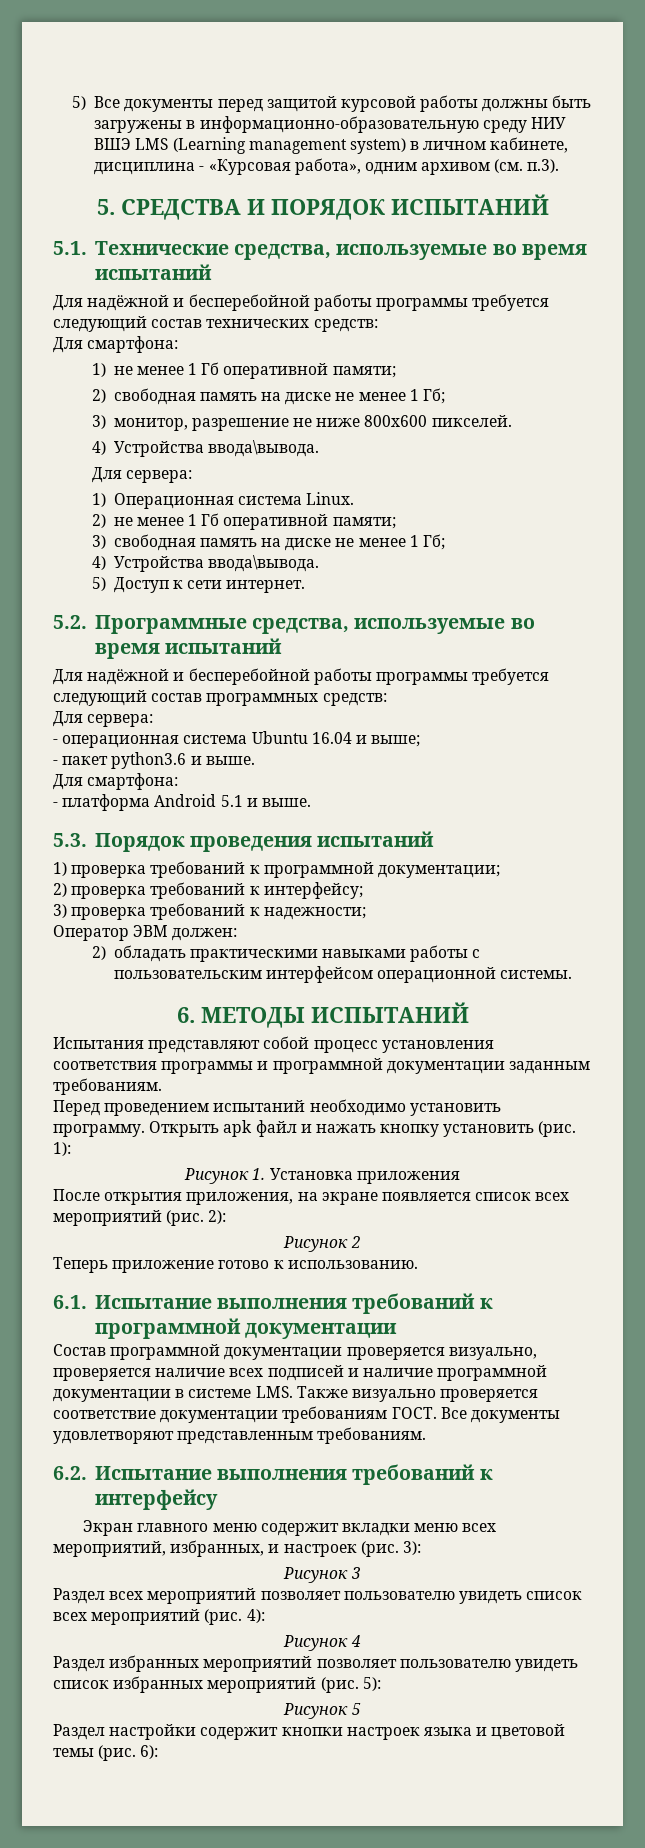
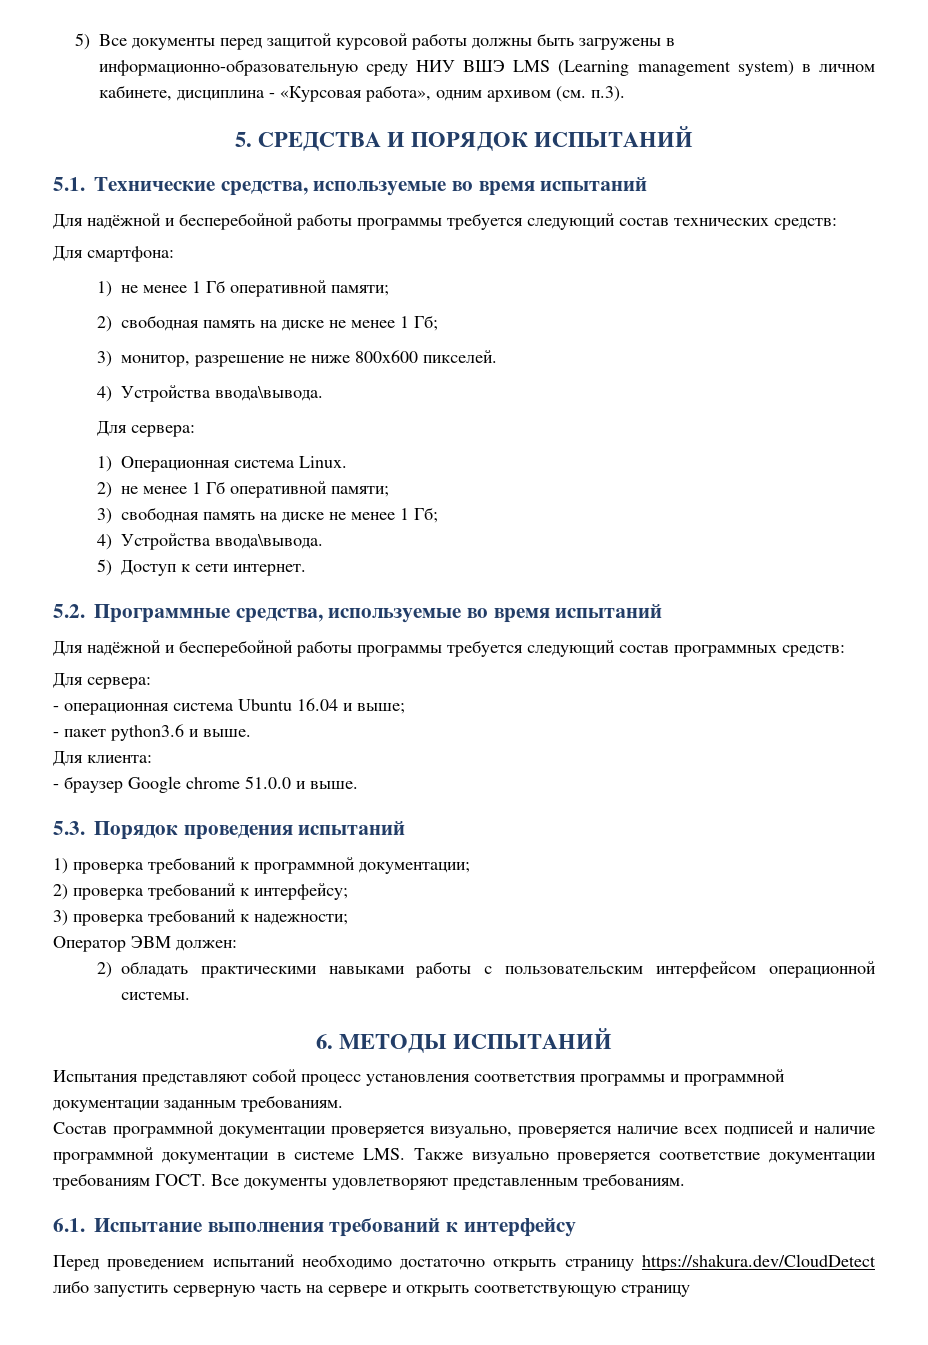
  - пакет python3.6 и выше.
- Для смартфона:
- - платформа Android 5.1 и выше.
+ Для клиента:
+ - браузер Google chrome 51.0.0 и выше.
- Перед проведением испытаний необходимо установить программу. Открыть apk файл и нажать кнопку установить (рис. 1):
- Рисунок 1. Установка приложения
- После открытия приложения, на экране появляется список всех мероприятий (рис. 2):
- Рисунок 2
- Теперь приложение готово к использованию.
- 6.1. Испытание выполнения требований к программной документации
- 6.2. Испытание выполнения требований к интерфейсу
+ 6.1. Испытание выполнения требований к интерфейсу
- Экран главного меню содержит вкладки меню всех мероприятий, избранных, и настроек (рис. 3):
- Рисунок 3
- Раздел всех мероприятий позволяет пользователю увидеть список всех мероприятий (рис. 4):
- Рисунок 4
- Раздел избранных мероприятий позволяет пользователю увидеть список избранных мероприятий (рис. 5):
- Рисунок 5
- Раздел настройки содержит кнопки настроек языка и цветовой темы (рис. 6):
+ Перед проведением испытаний необходимо достаточно открыть страницу https://shakura.dev/CloudDetect либо запустить серверную часть на сервере и открыть соответствующую страницу

